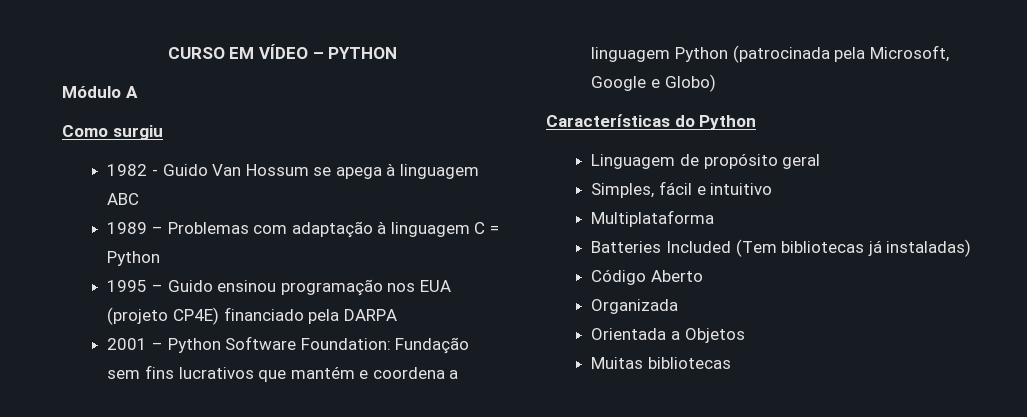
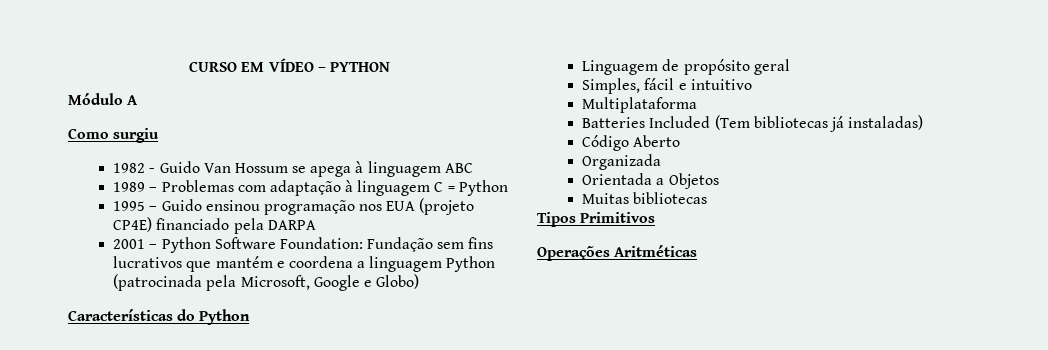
+ Tipos Primitivos
+ Operações Aritméticas

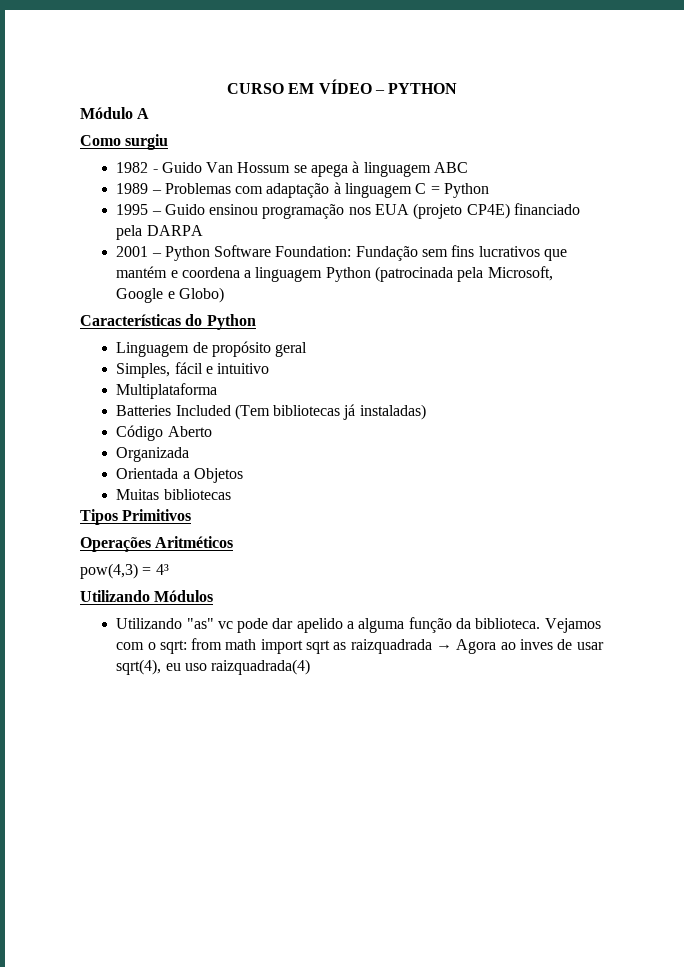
- Operações Aritméticas
+ Operações Aritméticos
+ pow(4,3) = 4³
+ Utilizando Módulos
+ Utilizando "as" vc pode dar apelido a alguma função da biblioteca. Vejamos com o sqrt: from math import sqrt as raizquadrada → Agora ao inves de usar sqrt(4), eu uso raizquadrada(4)

